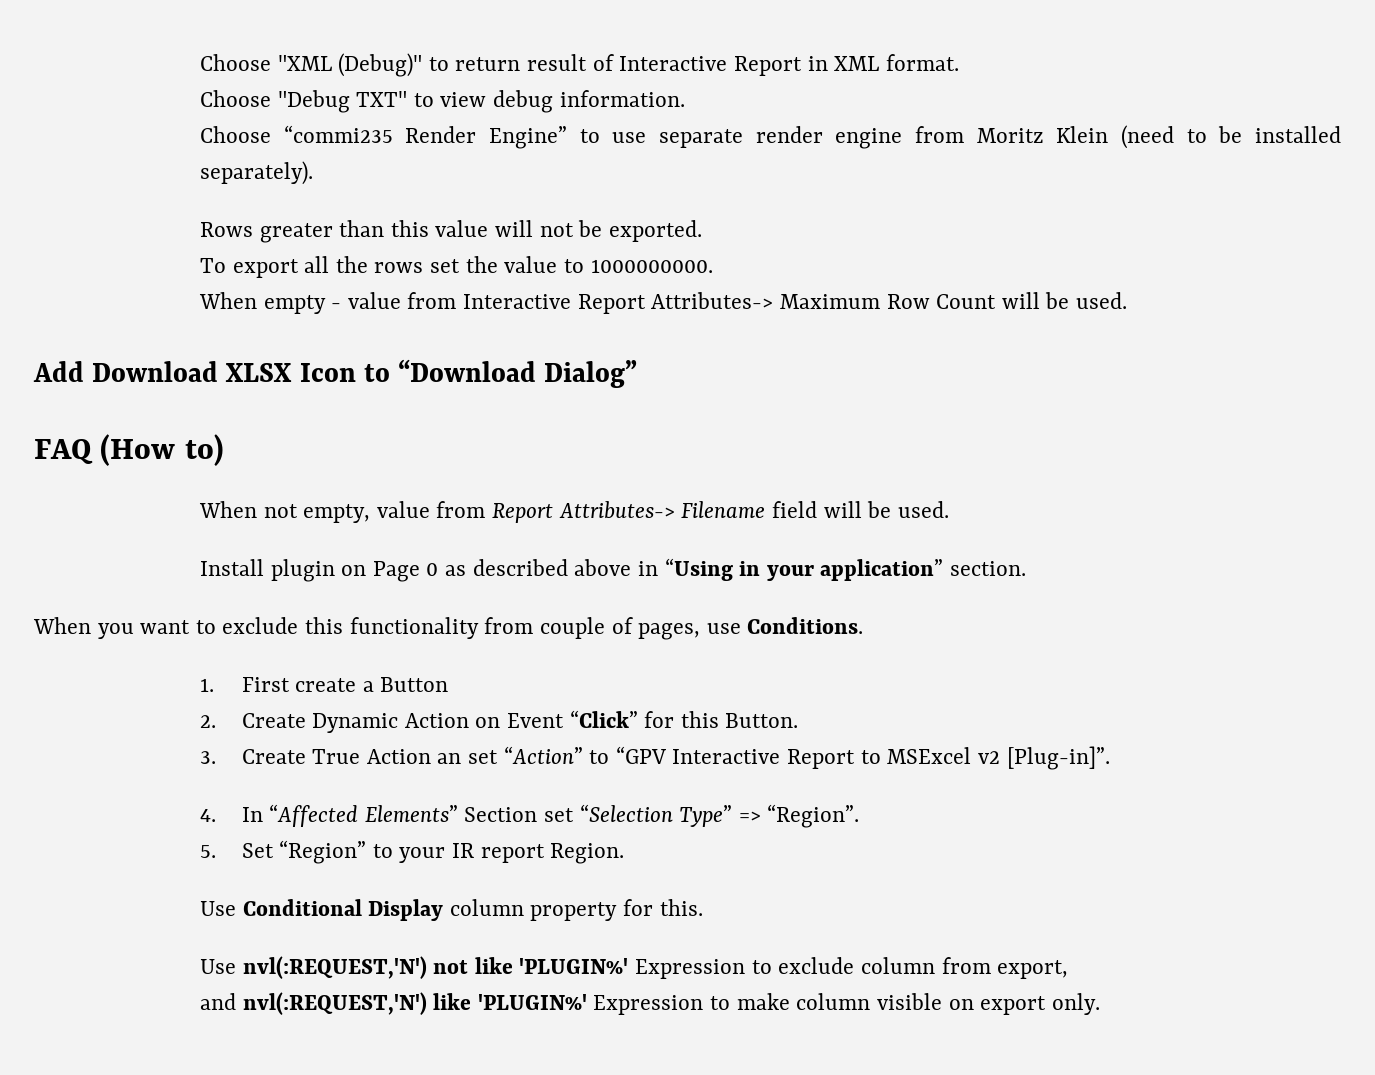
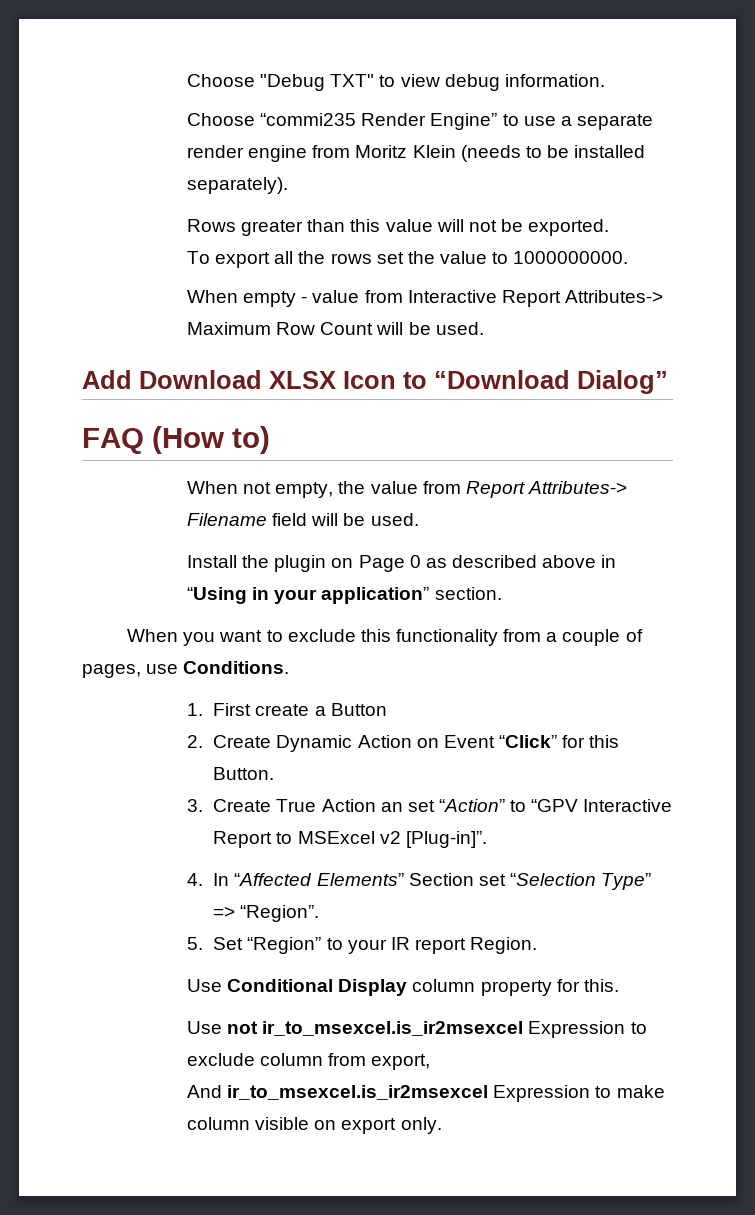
- Choose "XML (Debug)" to return result of Interactive Report in XML format.
- Choose “commi235 Render Engine” to use separate render engine from Moritz Klein (need to be installed separately).
+ Choose “commi235 Render Engine” to use a separate render engine from Moritz Klein (needs to be installed separately).
- When not empty, value from Report Attributes-> Filename field will be used.
+ When not empty, the value from Report Attributes-> Filename field will be used.
- Install plugin on Page 0 as described above in “Using in your application” section.
+ Install the plugin on Page 0 as described above in “Using in your application” section.
- When you want to exclude this functionality from couple of pages, use Conditions.
+ When you want to exclude this functionality from a couple of pages, use Conditions.
- Use nvl(:REQUEST,'N') not like 'PLUGIN%' Expression to exclude column from export,
+ Use not ir_to_msexcel.is_ir2msexcel Expression to exclude column from export,
- and nvl(:REQUEST,'N') like 'PLUGIN%' Expression to make column visible on export only.
+ And ir_to_msexcel.is_ir2msexcel Expression to make column visible on export only.

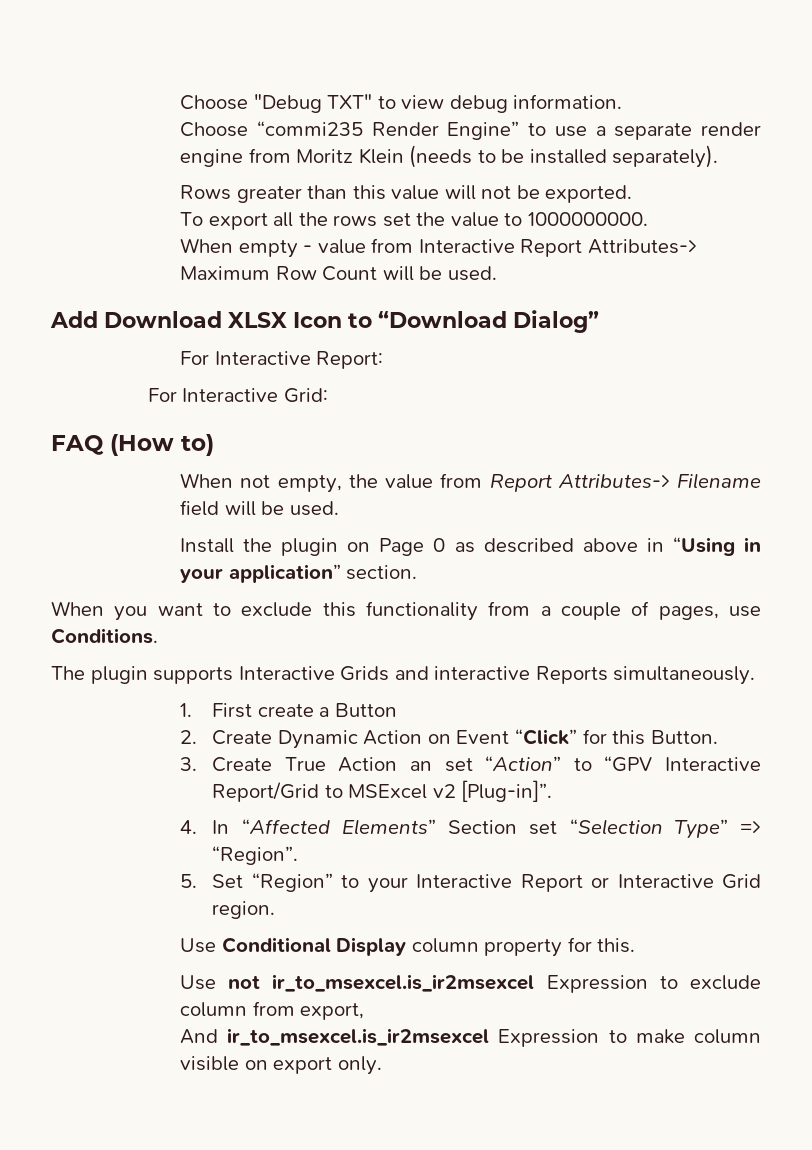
+ For Interactive Report:
+ For Interactive Grid:
+ The plugin supports Interactive Grids and interactive Reports simultaneously.
- 3. Create True Action an set “Action” to “GPV Interactive Report to MSExcel v2 [Plug-in]”.
+ 3. Create True Action an set “Action” to “GPV Interactive Report/Grid to MSExcel v2 [Plug-in]”.
- 5. Set “Region” to your IR report Region.
+ 5. Set “Region” to your Interactive Report or Interactive Grid region.

